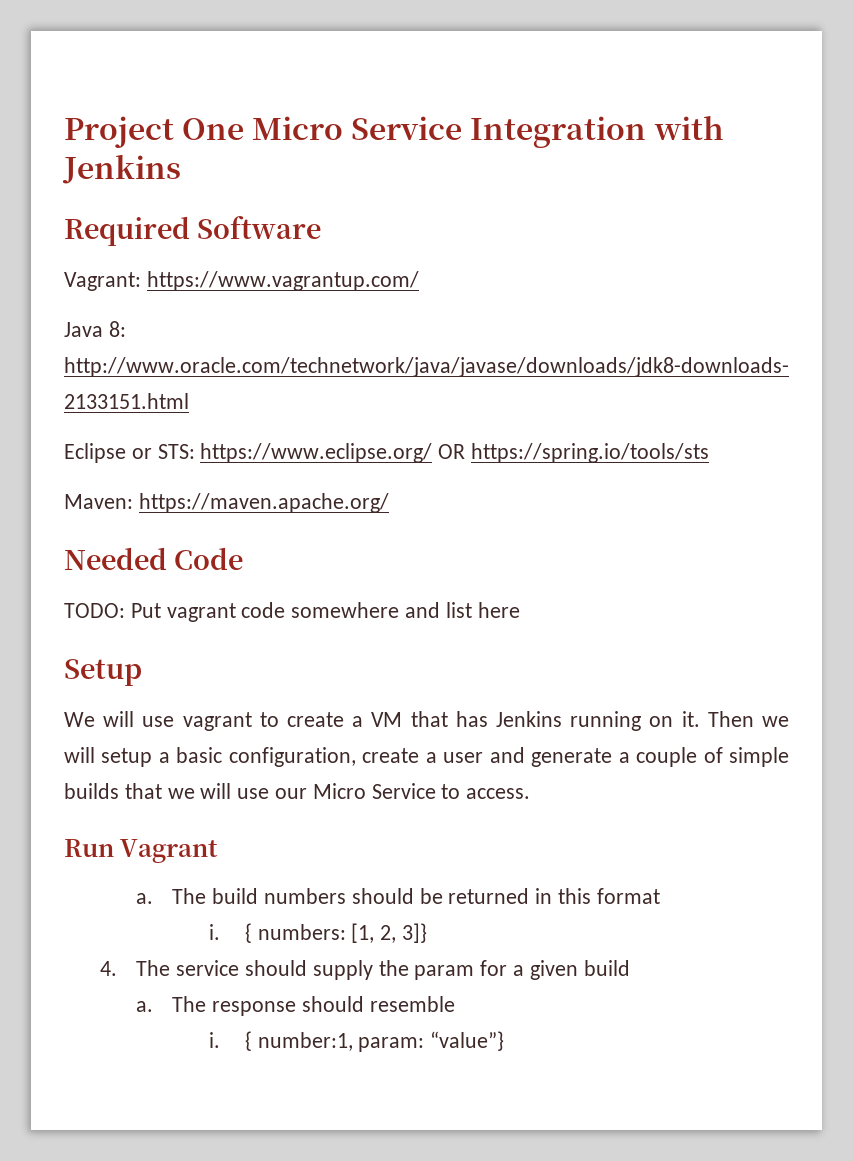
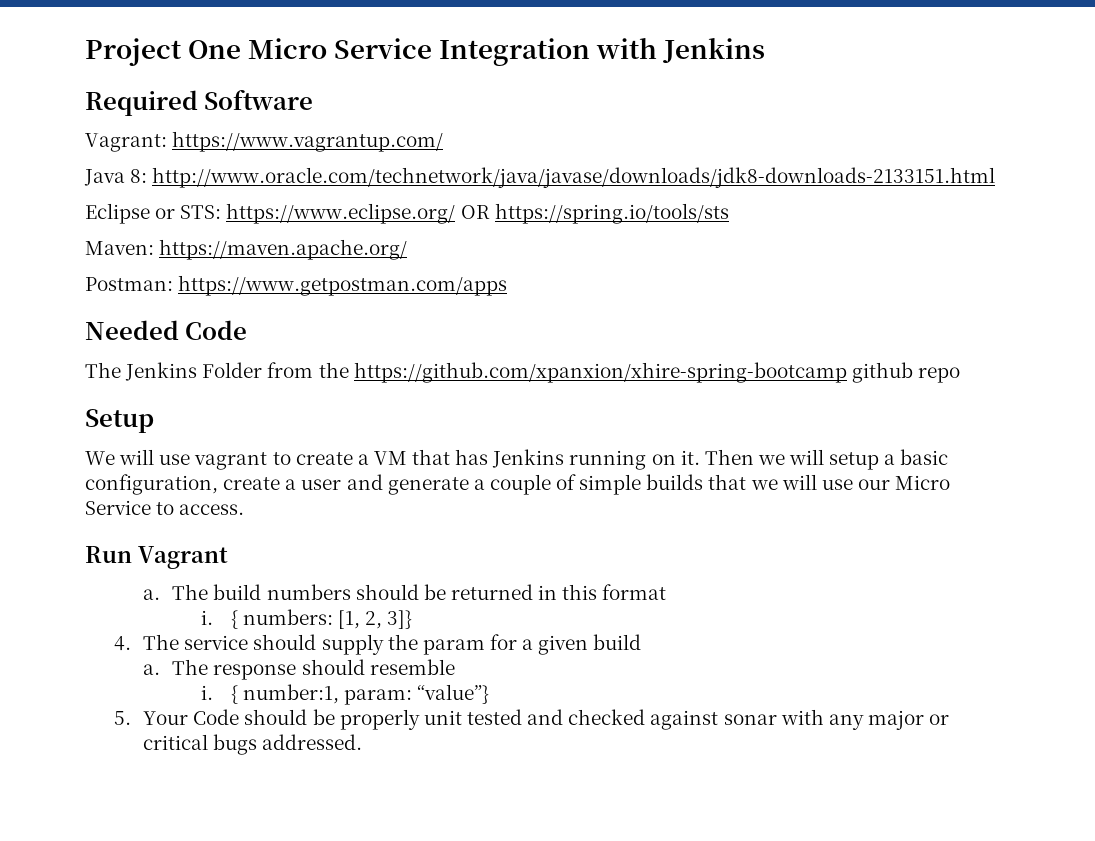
+ Postman: https://www.getpostman.com/apps
- TODO: Put vagrant code somewhere and list here
+ The Jenkins Folder from the https://github.com/xpanxion/xhire-spring-bootcamp github repo
+ 5. Your Code should be properly unit tested and checked against sonar with any major or critical bugs addressed.

